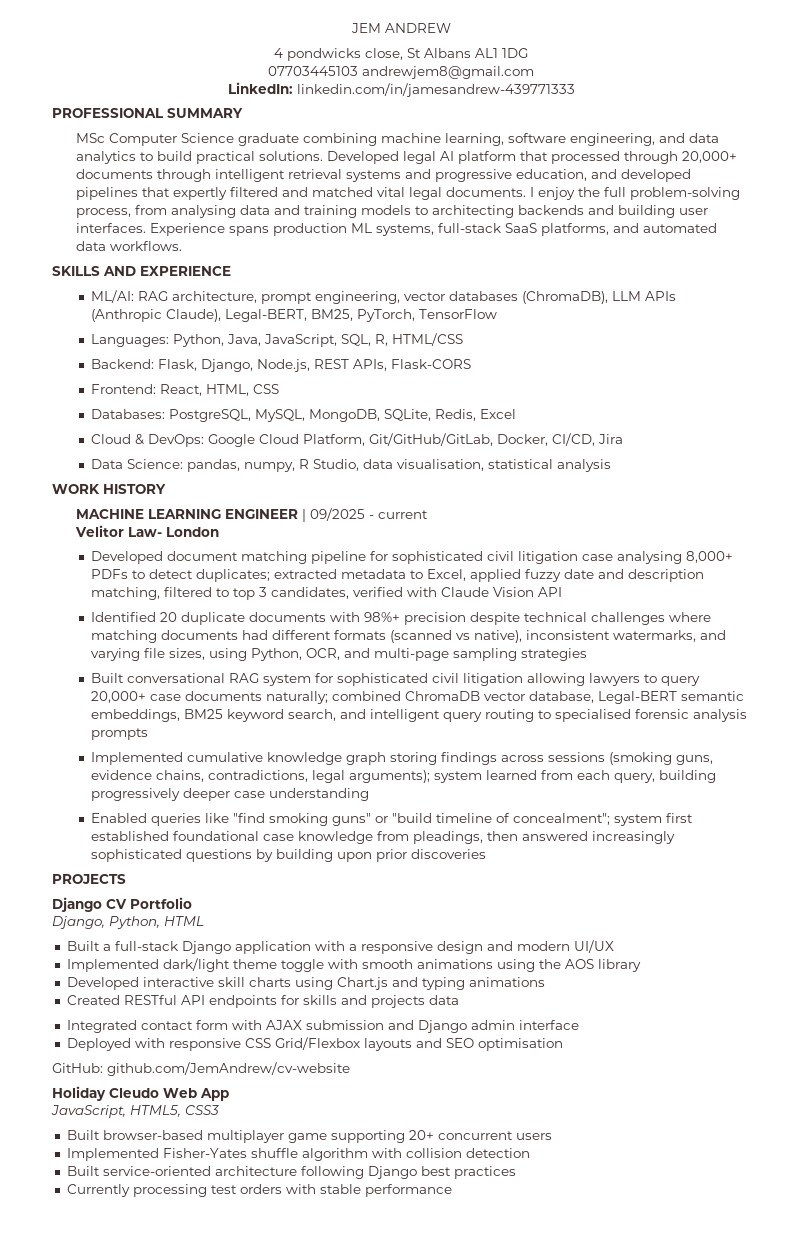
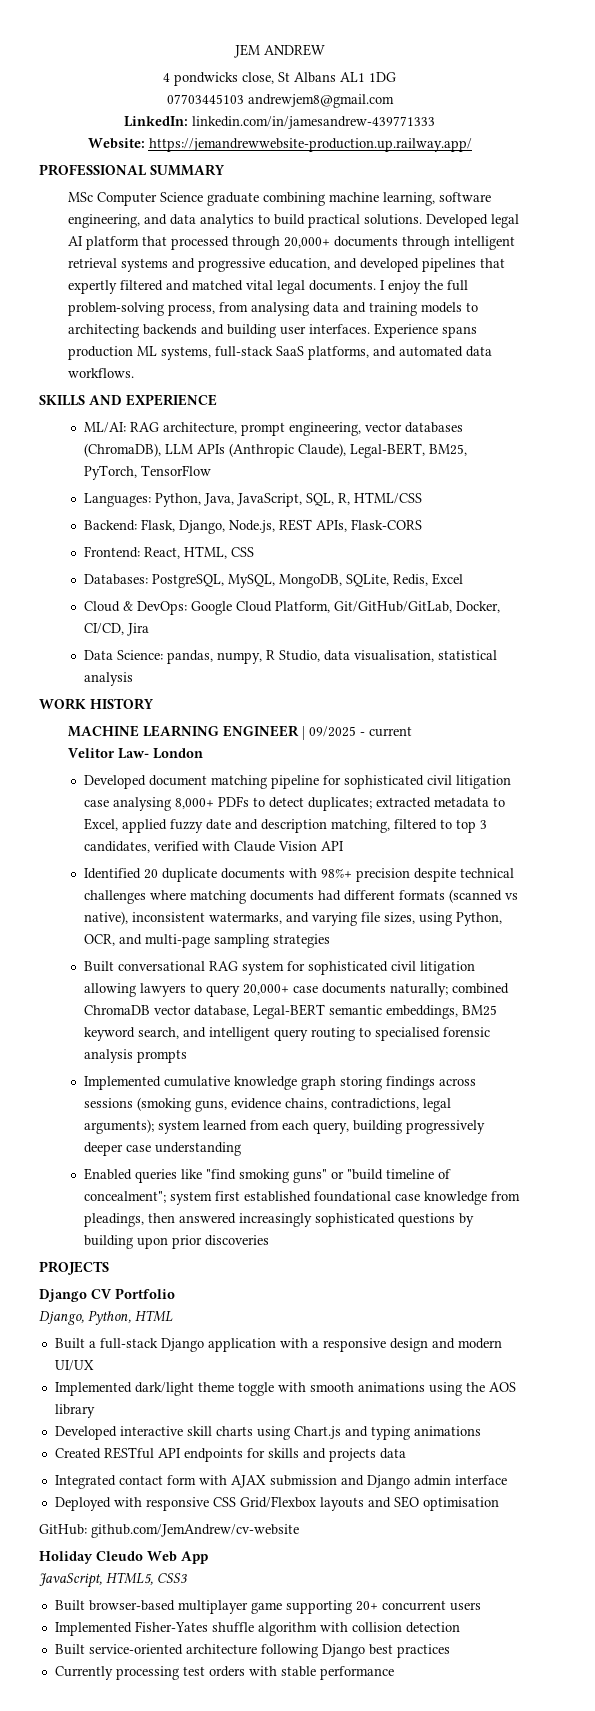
+ Website: https://jemandrewwebsite-production.up.railway.app/

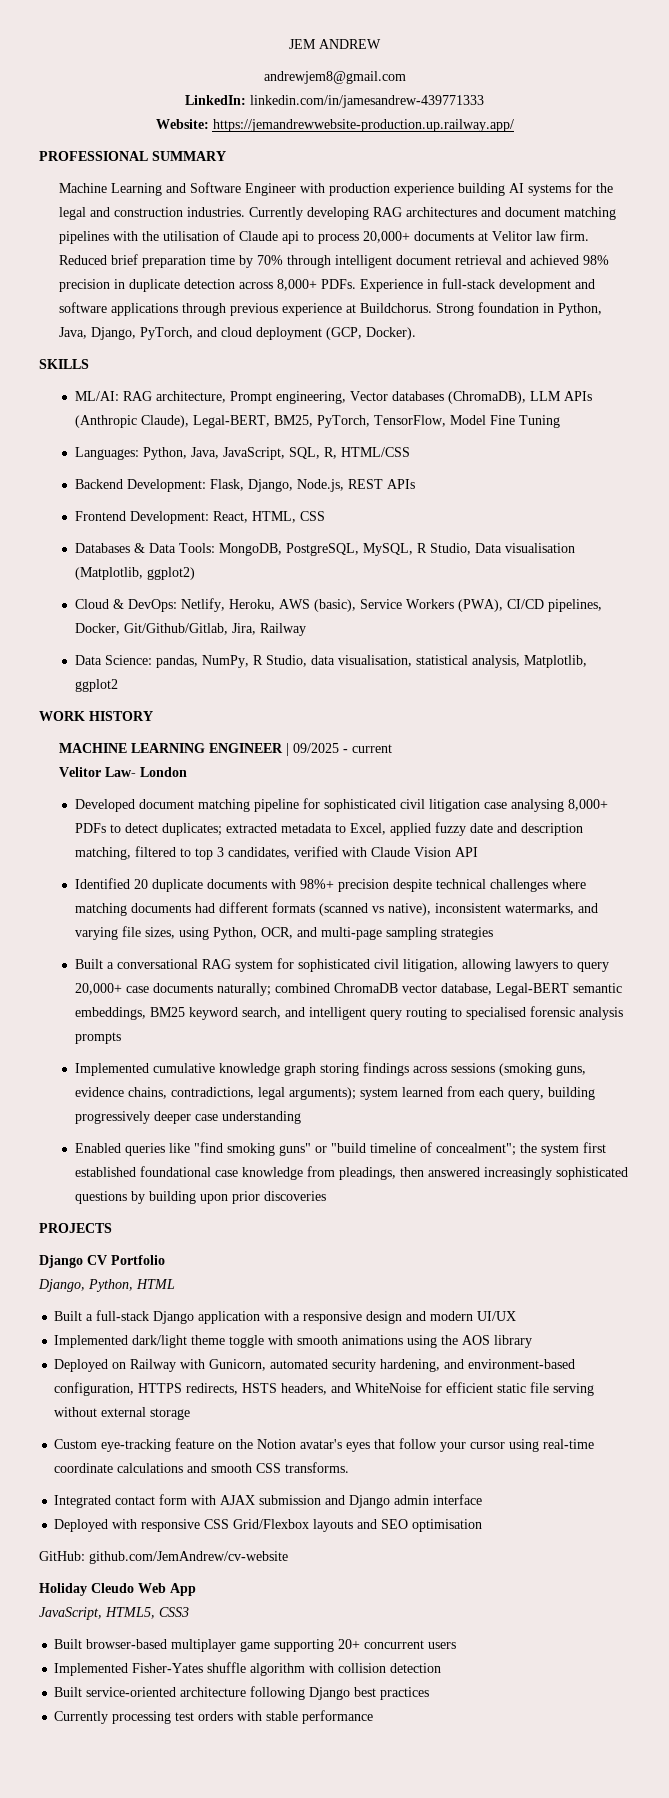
- 4 pondwicks close, St Albans AL1 1DG
- 07703445103 andrewjem8@gmail.com
+ andrewjem8@gmail.com
- MSc Computer Science graduate combining machine learning, software engineering, and data analytics to build practical solutions. Developed legal AI platform that processed through 20,000+ documents through intelligent retrieval systems and progressive education, and developed pipelines that expertly filtered and matched vital legal documents. I enjoy the full problem-solving process, from analysing data and training models to architecting backends and building user interfaces. Experience spans production ML systems, full-stack SaaS platforms, and automated data workflows.
+ Machine Learning and Software Engineer with production experience building AI systems for the legal and construction industries. Currently developing RAG architectures and document matching pipelines with the utilisation of Claude api to process 20,000+ documents at Velitor law firm. Reduced brief preparation time by 70% through intelligent document retrieval and achieved 98% precision in duplicate detection across 8,000+ PDFs. Experience in full-stack development and software applications through previous experience at Buildchorus. Strong foundation in Python, Java, Django, PyTorch, and cloud deployment (GCP, Docker).
- SKILLS AND EXPERIENCE
+ SKILLS
- ML/AI: RAG architecture, prompt engineering, vector databases (ChromaDB), LLM APIs (Anthropic Claude), Legal-BERT, BM25, PyTorch, TensorFlow
+ ML/AI: RAG architecture, Prompt engineering, Vector databases (ChromaDB), LLM APIs (Anthropic Claude), Legal-BERT, BM25, PyTorch, TensorFlow, Model Fine Tuning
- Backend: Flask, Django, Node.js, REST APIs, Flask-CORS
- Frontend: React, HTML, CSS
+ Backend Development: Flask, Django, Node.js, REST APIs
+ Frontend Development: React, HTML, CSS
- Databases: PostgreSQL, MySQL, MongoDB, SQLite, Redis, Excel
- Cloud & DevOps: Google Cloud Platform, Git/GitHub/GitLab, Docker, CI/CD, Jira
+ Databases & Data Tools: MongoDB, PostgreSQL, MySQL, R Studio, Data visualisation (Matplotlib, ggplot2)
+ Cloud & DevOps: Netlify, Heroku, AWS (basic), Service Workers (PWA), CI/CD pipelines, Docker, Git/Github/Gitlab, Jira, Railway
- Data Science: pandas, numpy, R Studio, data visualisation, statistical analysis
+ Data Science: pandas, NumPy, R Studio, data visualisation, statistical analysis, Matplotlib, ggplot2
- Built conversational RAG system for sophisticated civil litigation allowing lawyers to query 20,000+ case documents naturally; combined ChromaDB vector database, Legal-BERT semantic embeddings, BM25 keyword search, and intelligent query routing to specialised forensic analysis prompts
+ Built a conversational RAG system for sophisticated civil litigation, allowing lawyers to query 20,000+ case documents naturally; combined ChromaDB vector database, Legal-BERT semantic embeddings, BM25 keyword search, and intelligent query routing to specialised forensic analysis prompts
- Enabled queries like "find smoking guns" or "build timeline of concealment"; system first established foundational case knowledge from pleadings, then answered increasingly sophisticated questions by building upon prior discoveries
+ Enabled queries like "find smoking guns" or "build timeline of concealment"; the system first established foundational case knowledge from pleadings, then answered increasingly sophisticated questions by building upon prior discoveries
- Developed interactive skill charts using Chart.js and typing animations
- Created RESTful API endpoints for skills and projects data
+ Deployed on Railway with Gunicorn, automated security hardening, and environment-based configuration, HTTPS redirects, HSTS headers, and WhiteNoise for efficient static file serving without external storage
+ Custom eye-tracking feature on the Notion avatar's eyes that follow your cursor using real-time coordinate calculations and smooth CSS transforms.

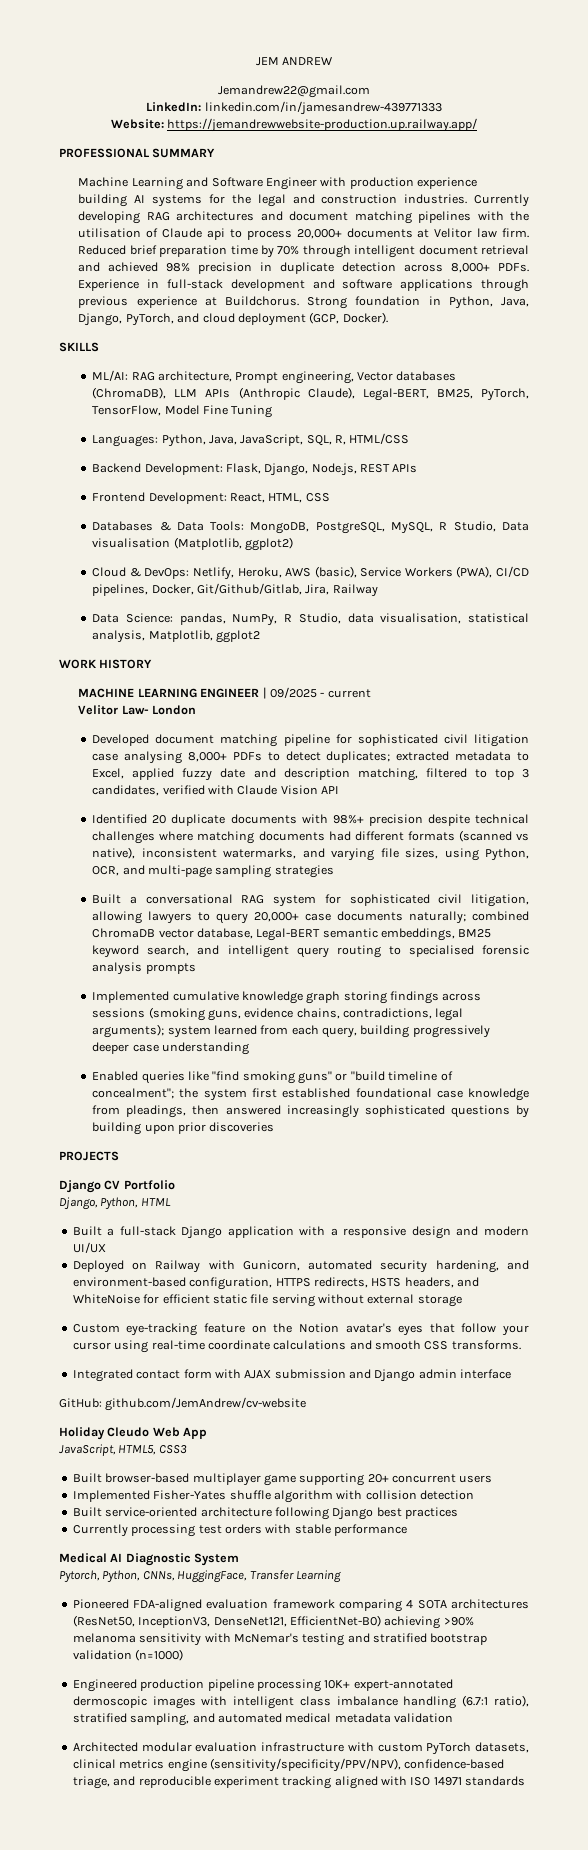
- andrewjem8@gmail.com
+ Jemandrew22@gmail.com
- Implemented dark/light theme toggle with smooth animations using the AOS library
- Deployed with responsive CSS Grid/Flexbox layouts and SEO optimisation
+ Medical AI Diagnostic System
+ Pytorch, Python, CNNs, HuggingFace, Transfer Learning
+ Pioneered FDA-aligned evaluation framework comparing 4 SOTA architectures (ResNet50, InceptionV3, DenseNet121, EfficientNet-B0) achieving >90% melanoma sensitivity with McNemar's testing and stratified bootstrap validation (n=1000)
+ Engineered production pipeline processing 10K+ expert-annotated dermoscopic images with intelligent class imbalance handling (6.7:1 ratio), stratified sampling, and automated medical metadata validation
+ Architected modular evaluation infrastructure with custom PyTorch datasets, clinical metrics engine (sensitivity/specificity/PPV/NPV), confidence-based triage, and reproducible experiment tracking aligned with ISO 14971 standards

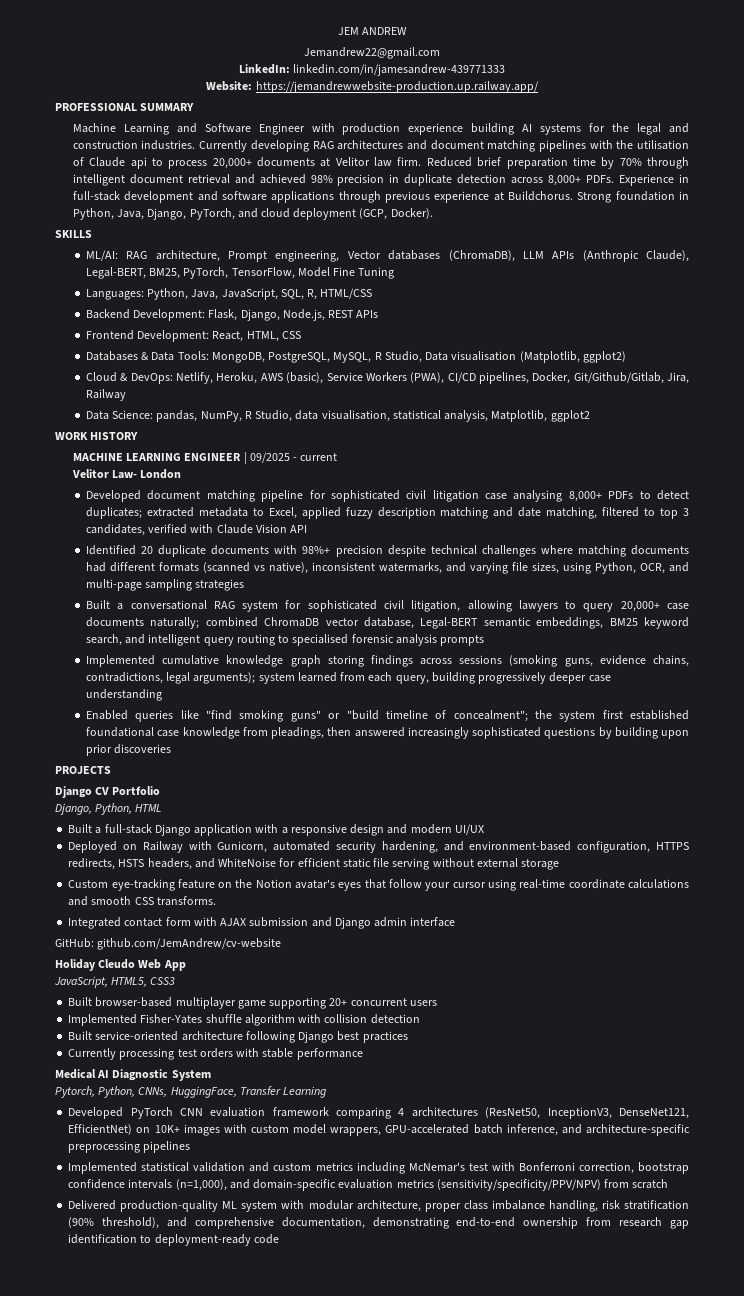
- Developed document matching pipeline for sophisticated civil litigation case analysing 8,000+ PDFs to detect duplicates; extracted metadata to Excel, applied fuzzy date and description matching, filtered to top 3 candidates, verified with Claude Vision API
+ Developed document matching pipeline for sophisticated civil litigation case analysing 8,000+ PDFs to detect duplicates; extracted metadata to Excel, applied fuzzy description matching and date matching, filtered to top 3 candidates, verified with Claude Vision API
- Pioneered FDA-aligned evaluation framework comparing 4 SOTA architectures (ResNet50, InceptionV3, DenseNet121, EfficientNet-B0) achieving >90% melanoma sensitivity with McNemar's testing and stratified bootstrap validation (n=1000)
- Engineered production pipeline processing 10K+ expert-annotated dermoscopic images with intelligent class imbalance handling (6.7:1 ratio), stratified sampling, and automated medical metadata validation
- Architected modular evaluation infrastructure with custom PyTorch datasets, clinical metrics engine (sensitivity/specificity/PPV/NPV), confidence-based triage, and reproducible experiment tracking aligned with ISO 14971 standards
+ Developed PyTorch CNN evaluation framework comparing 4 architectures (ResNet50, InceptionV3, DenseNet121, EfficientNet) on 10K+ images with custom model wrappers, GPU-accelerated batch inference, and architecture-specific preprocessing pipelines
+ Implemented statistical validation and custom metrics including McNemar's test with Bonferroni correction, bootstrap confidence intervals (n=1,000), and domain-specific evaluation metrics (sensitivity/specificity/PPV/NPV) from scratch
+ Delivered production-quality ML system with modular architecture, proper class imbalance handling, risk stratification (90% threshold), and comprehensive documentation, demonstrating end-to-end ownership from research gap identification to deployment-ready code

